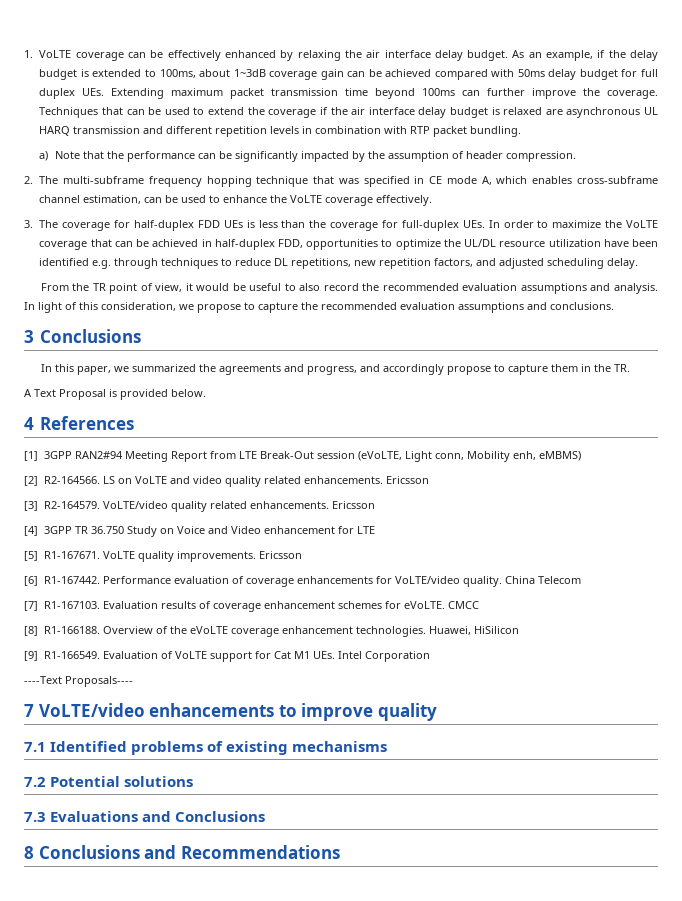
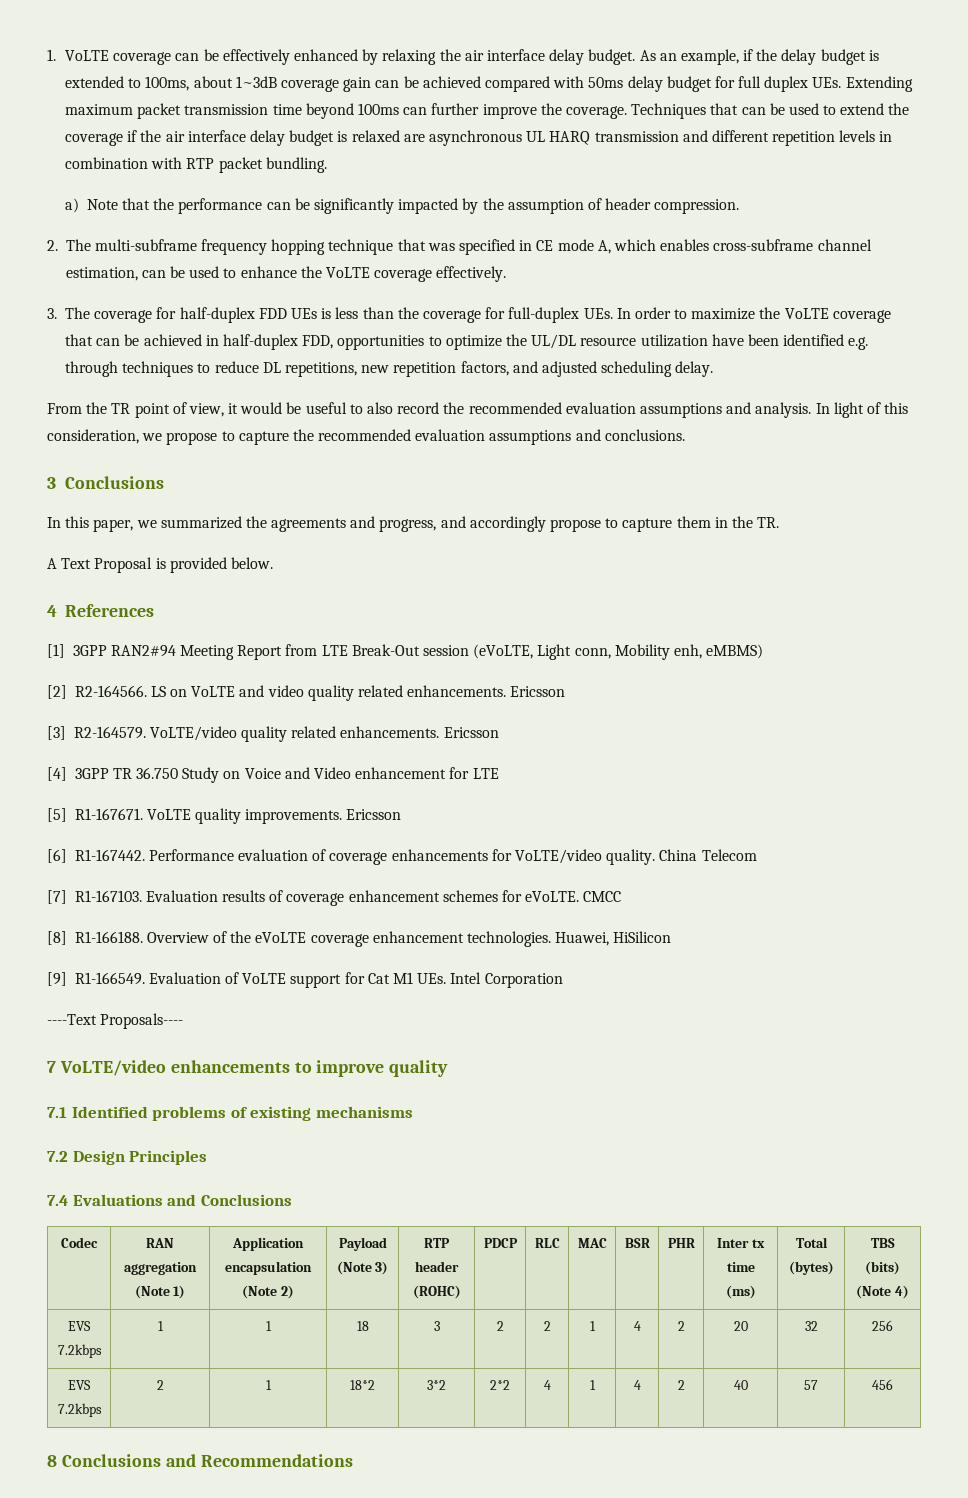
- 7.2 Potential solutions
- 7.3 Evaluations and Conclusions
+ 7.2 Design Principles
+ 7.4 Evaluations and Conclusions
+ Codec | RAN aggregation (Note 1) | Application encapsulation (Note 2) | Payload (Note 3) | RTP header (ROHC) | PDCP | RLC | MAC | BSR | PHR | Inter tx time (ms) | Total (bytes) | TBS (bits) (Note 4)
+ EVS 7.2kbps | 1 | 1 | 18 | 3 | 2 | 2 | 1 | 4 | 2 | 20 | 32 | 256
+ EVS 7.2kbps | 2 | 1 | 18*2 | 3*2 | 2*2 | 4 | 1 | 4 | 2 | 40 | 57 | 456

